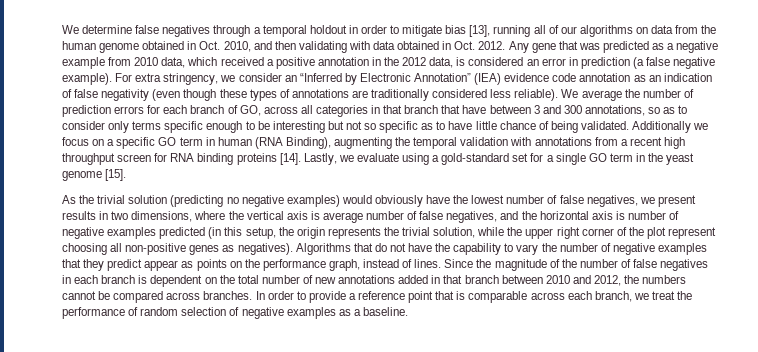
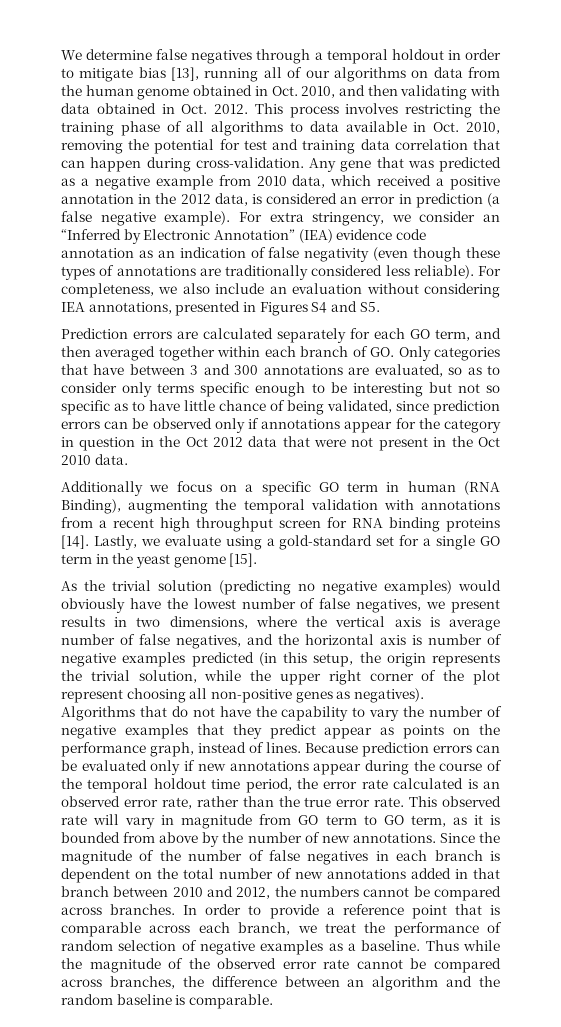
+ This process involves restricting the training phase of all algorithms to data available in Oct. 2010, removing the potential for test and training data correlation that can happen during cross-validation.
- We average the number of prediction errors for each branch of GO, across all categories in that branch that have between 3 and 300 annotations, so as to consider only terms specific enough to be interesting but not so specific as to have little chance of being validated. Additionally we focus on a specific GO term in human (RNA Binding), augmenting the temporal validation with annotations from a recent high throughput screen for RNA binding proteins [14].
+ For completeness, we also include an evaluation without considering IEA annotations, presented in Figures S4 and S5.
+ Prediction errors are calculated separately for each GO term, and then averaged together within each branch of GO. Only categories that have between 3 and 300 annotations are evaluated, so as to consider only terms specific enough to be interesting but not so specific as to have little chance of being validated, since prediction errors can be observed only if annotations appear for the category in question in the Oct 2012 data that were not present in the Oct 2010 data.
+ Additionally we focus on a specific GO term in human (RNA Binding), augmenting the temporal validation with annotations from a recent high throughput screen for RNA binding proteins [14].
+ Because prediction errors can be evaluated only if new annotations appear during the course of the temporal holdout time period, the error rate calculated is an observed error rate, rather than the true error rate. This observed rate will vary in magnitude from GO term to GO term, as it is bounded from above by the number of new annotations.
+ Thus while the magnitude of the observed error rate cannot be compared across branches, the difference between an algorithm and the random baseline is comparable.

